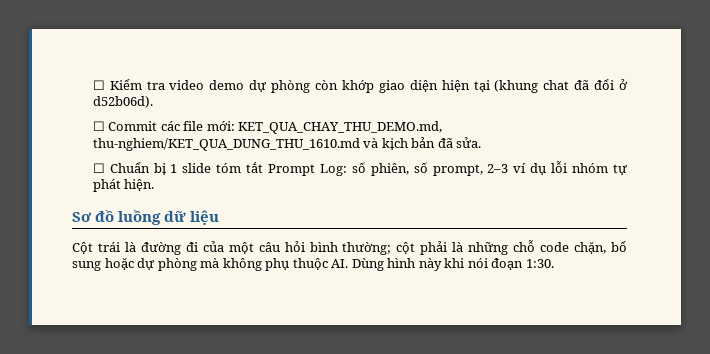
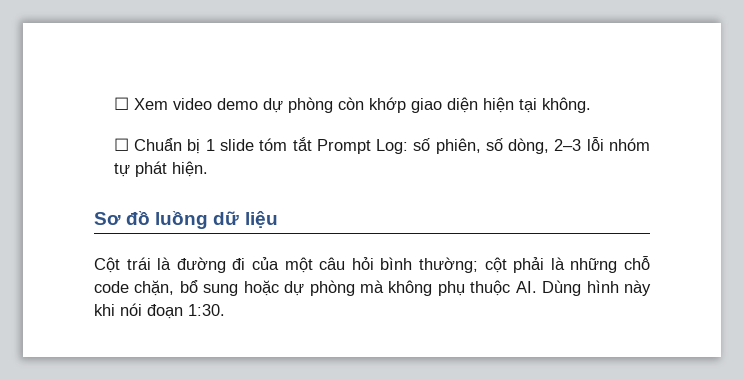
- ☐ Kiểm tra video demo dự phòng còn khớp giao diện hiện tại (khung chat đã đổi ở d52b06d).
- ☐ Commit các file mới: KET_QUA_CHAY_THU_DEMO.md, thu-nghiem/KET_QUA_DUNG_THU_1610.md và kịch bản đã sửa.
+ ☐ Xem video demo dự phòng còn khớp giao diện hiện tại không.
- ☐ Chuẩn bị 1 slide tóm tắt Prompt Log: số phiên, số prompt, 2–3 ví dụ lỗi nhóm tự phát hiện.
+ ☐ Chuẩn bị 1 slide tóm tắt Prompt Log: số phiên, số dòng, 2–3 lỗi nhóm tự phát hiện.

